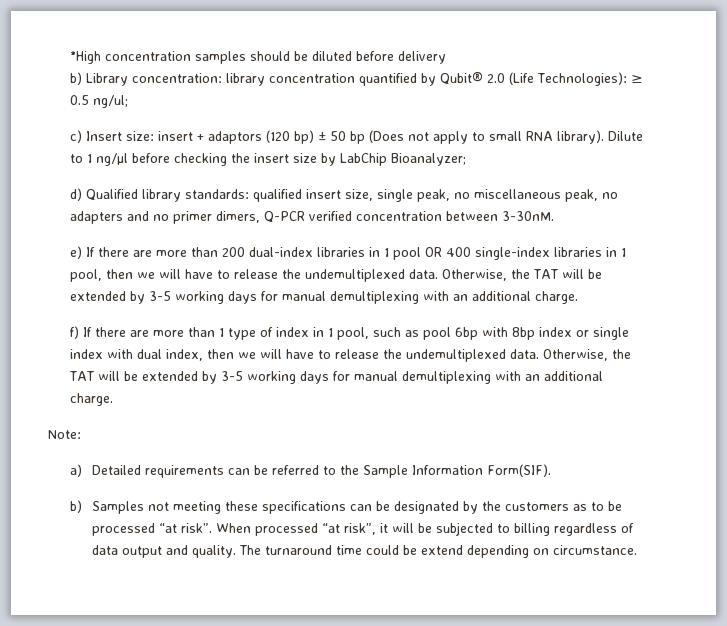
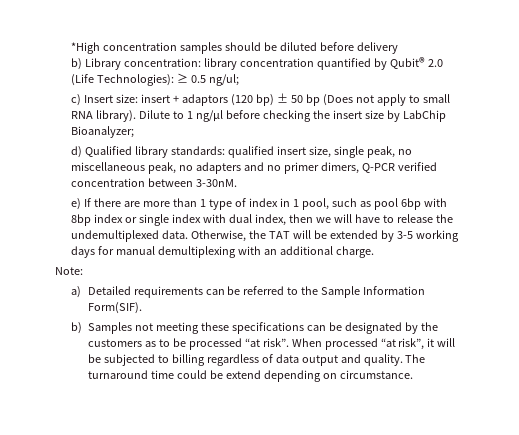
- e) If there are more than 200 dual-index libraries in 1 pool OR 400 single-index libraries in 1 pool, then we will have to release the undemultiplexed data. Otherwise, the TAT will be extended by 3-5 working days for manual demultiplexing with an additional charge.
- f) If there are more than 1 type of index in 1 pool, such as pool 6bp with 8bp index or single index with dual index, then we will have to release the undemultiplexed data.
+ e) If there are more than 1 type of index in 1 pool, such as pool 6bp with 8bp index or single index with dual index, then we will have to release the undemultiplexed data.

